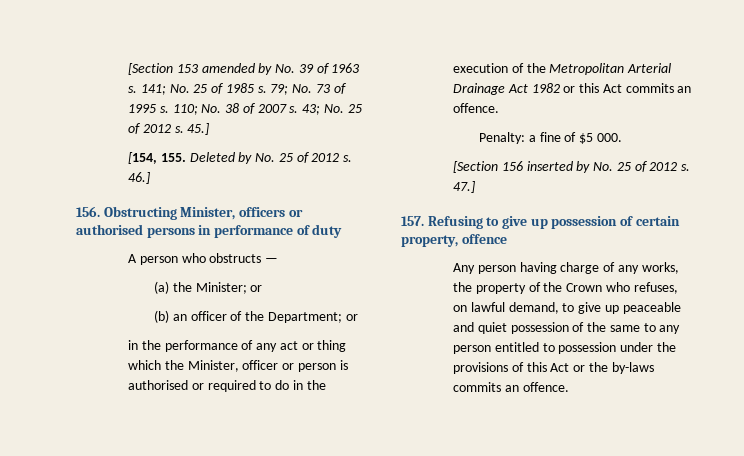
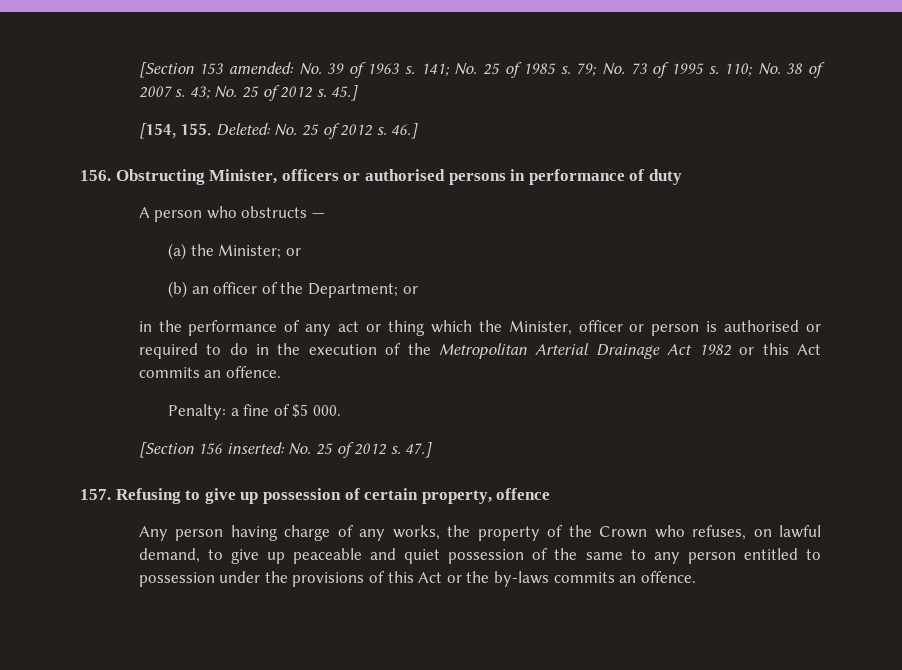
- [Section 153 amended by No. 39 of 1963 s.
+ [Section 153 amended: No. 39 of 1963 s.
- [154, 155. Deleted by No. 25 of 2012 s.
+ [154, 155. Deleted: No. 25 of 2012 s.
- [Section 156 inserted by No. 25 of 2012 s.
+ [Section 156 inserted: No. 25 of 2012 s.

